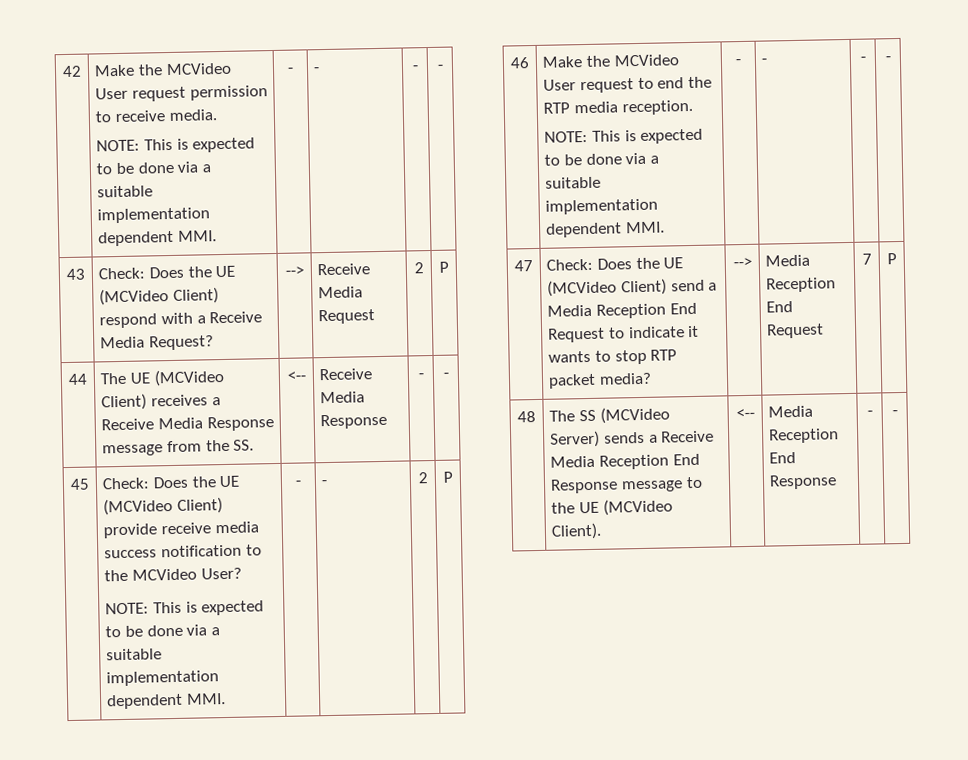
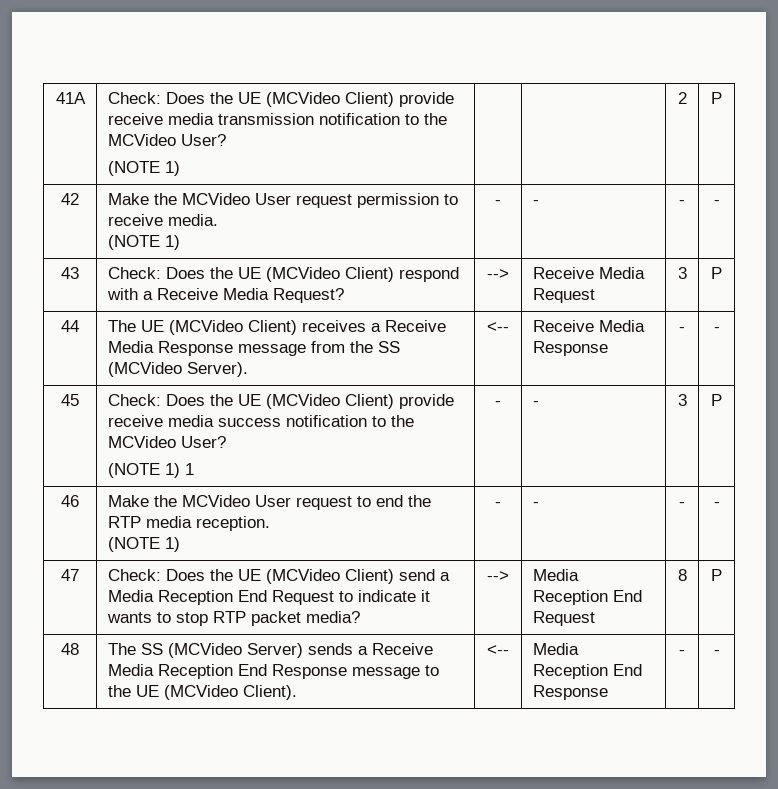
+ 41A | Check: Does the UE (MCVideo Client) provide receive media transmission notification to the MCVideo User?
+ (NOTE 1) | | | 2 | P
  42 | Make the MCVideo User request permission to receive media.
- NOTE: This is expected to be done via a suitable implementation dependent MMI. | - | - | - | -
+ (NOTE 1) | - | - | - | -
- 43 | Check: Does the UE (MCVideo Client) respond with a Receive Media Request? | --> | Receive Media Request | 2 | P
+ 43 | Check: Does the UE (MCVideo Client) respond with a Receive Media Request? | --> | Receive Media Request | 3 | P
- 44 | The UE (MCVideo Client) receives a Receive Media Response message from the SS. | <-- | Receive Media Response | - | -
+ 44 | The UE (MCVideo Client) receives a Receive Media Response message from the SS (MCVideo Server). | <-- | Receive Media Response | - | -
  45 | Check: Does the UE (MCVideo Client) provide receive media success notification to the MCVideo User?
- NOTE: This is expected to be done via a suitable implementation dependent MMI. | - | - | 2 | P
+ (NOTE 1) 1 | - | - | 3 | P
  46 | Make the MCVideo User request to end the RTP media reception.
- NOTE: This is expected to be done via a suitable implementation dependent MMI. | - | - | - | -
+ (NOTE 1) | - | - | - | -
- 47 | Check: Does the UE (MCVideo Client) send a Media Reception End Request to indicate it wants to stop RTP packet media? | --> | Media Reception End Request | 7 | P
+ 47 | Check: Does the UE (MCVideo Client) send a Media Reception End Request to indicate it wants to stop RTP packet media? | --> | Media Reception End Request | 8 | P

